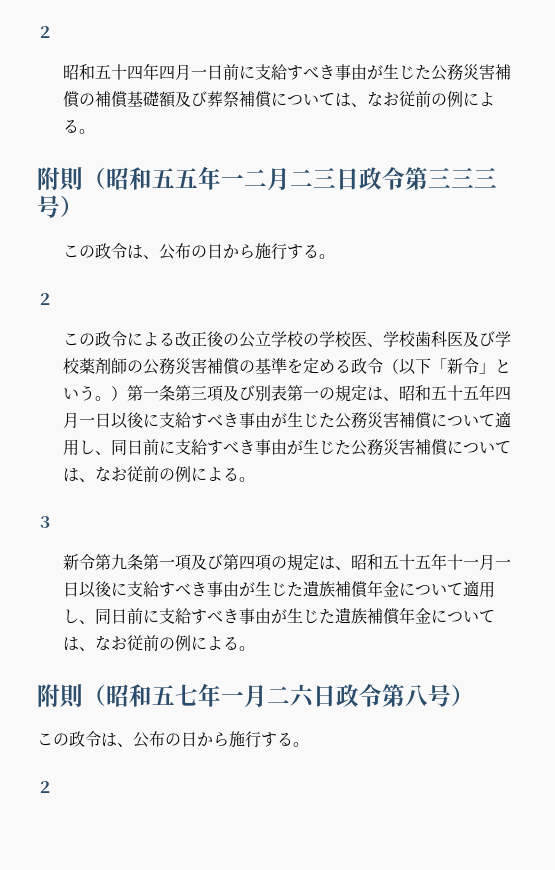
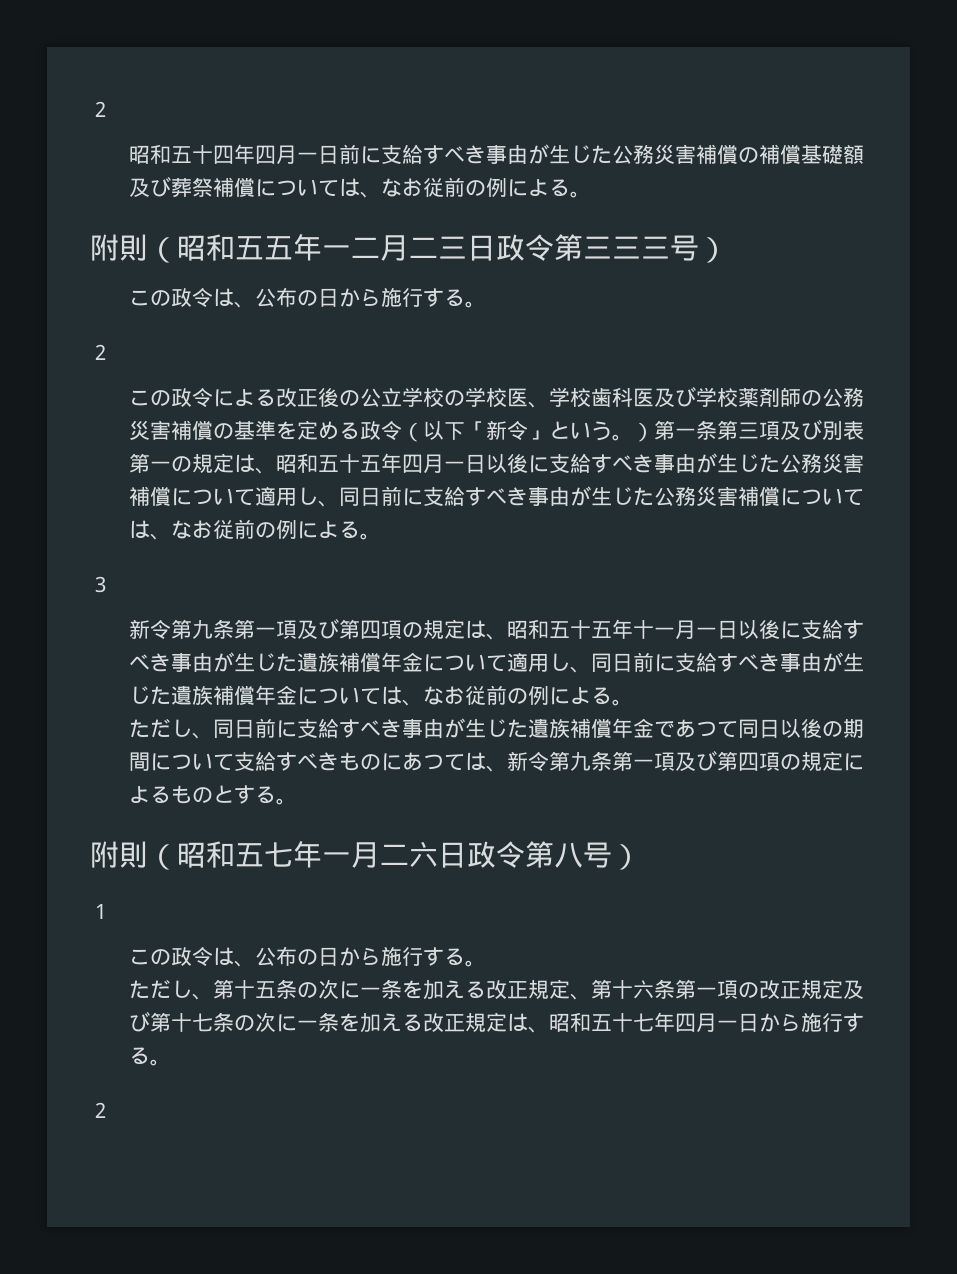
+ ただし、同日前に支給すべき事由が生じた遺族補償年金であつて同日以後の期間について支給すべきものにあつては、新令第九条第一項及び第四項の規定によるものとする。
  附則（昭和五七年一月二六日政令第八号）
+ １
  この政令は、公布の日から施行する。
+ ただし、第十五条の次に一条を加える改正規定、第十六条第一項の改正規定及び第十七条の次に一条を加える改正規定は、昭和五十七年四月一日から施行する。

